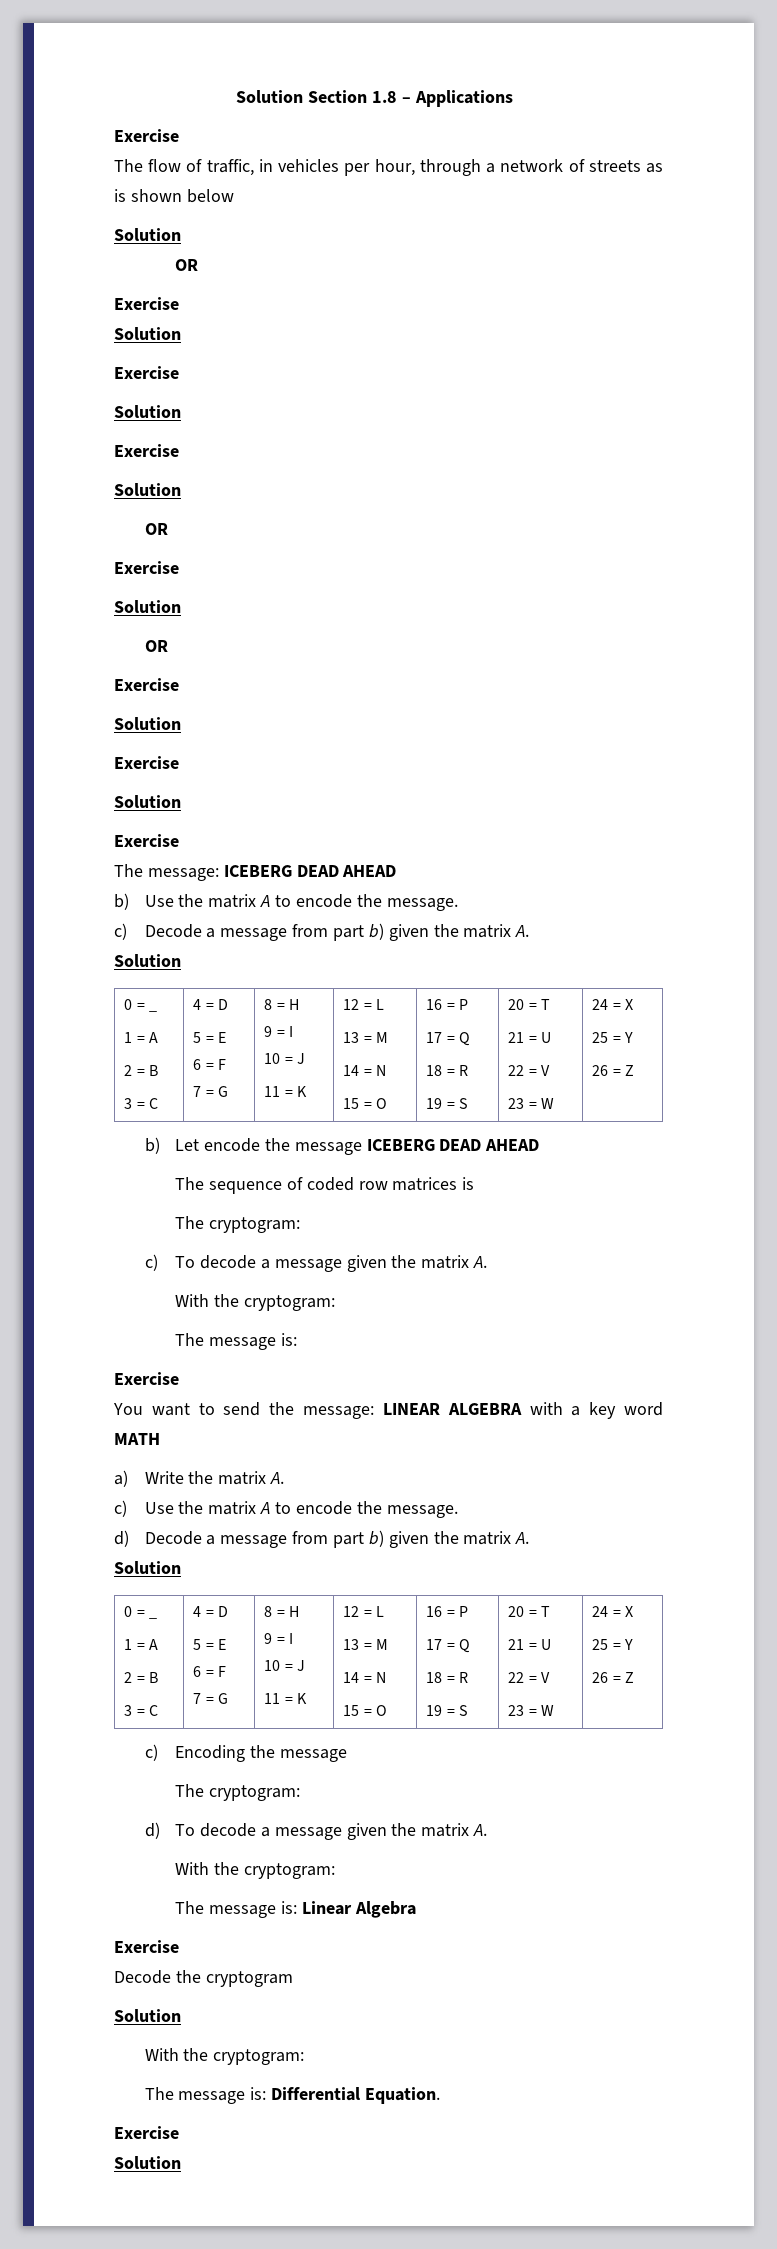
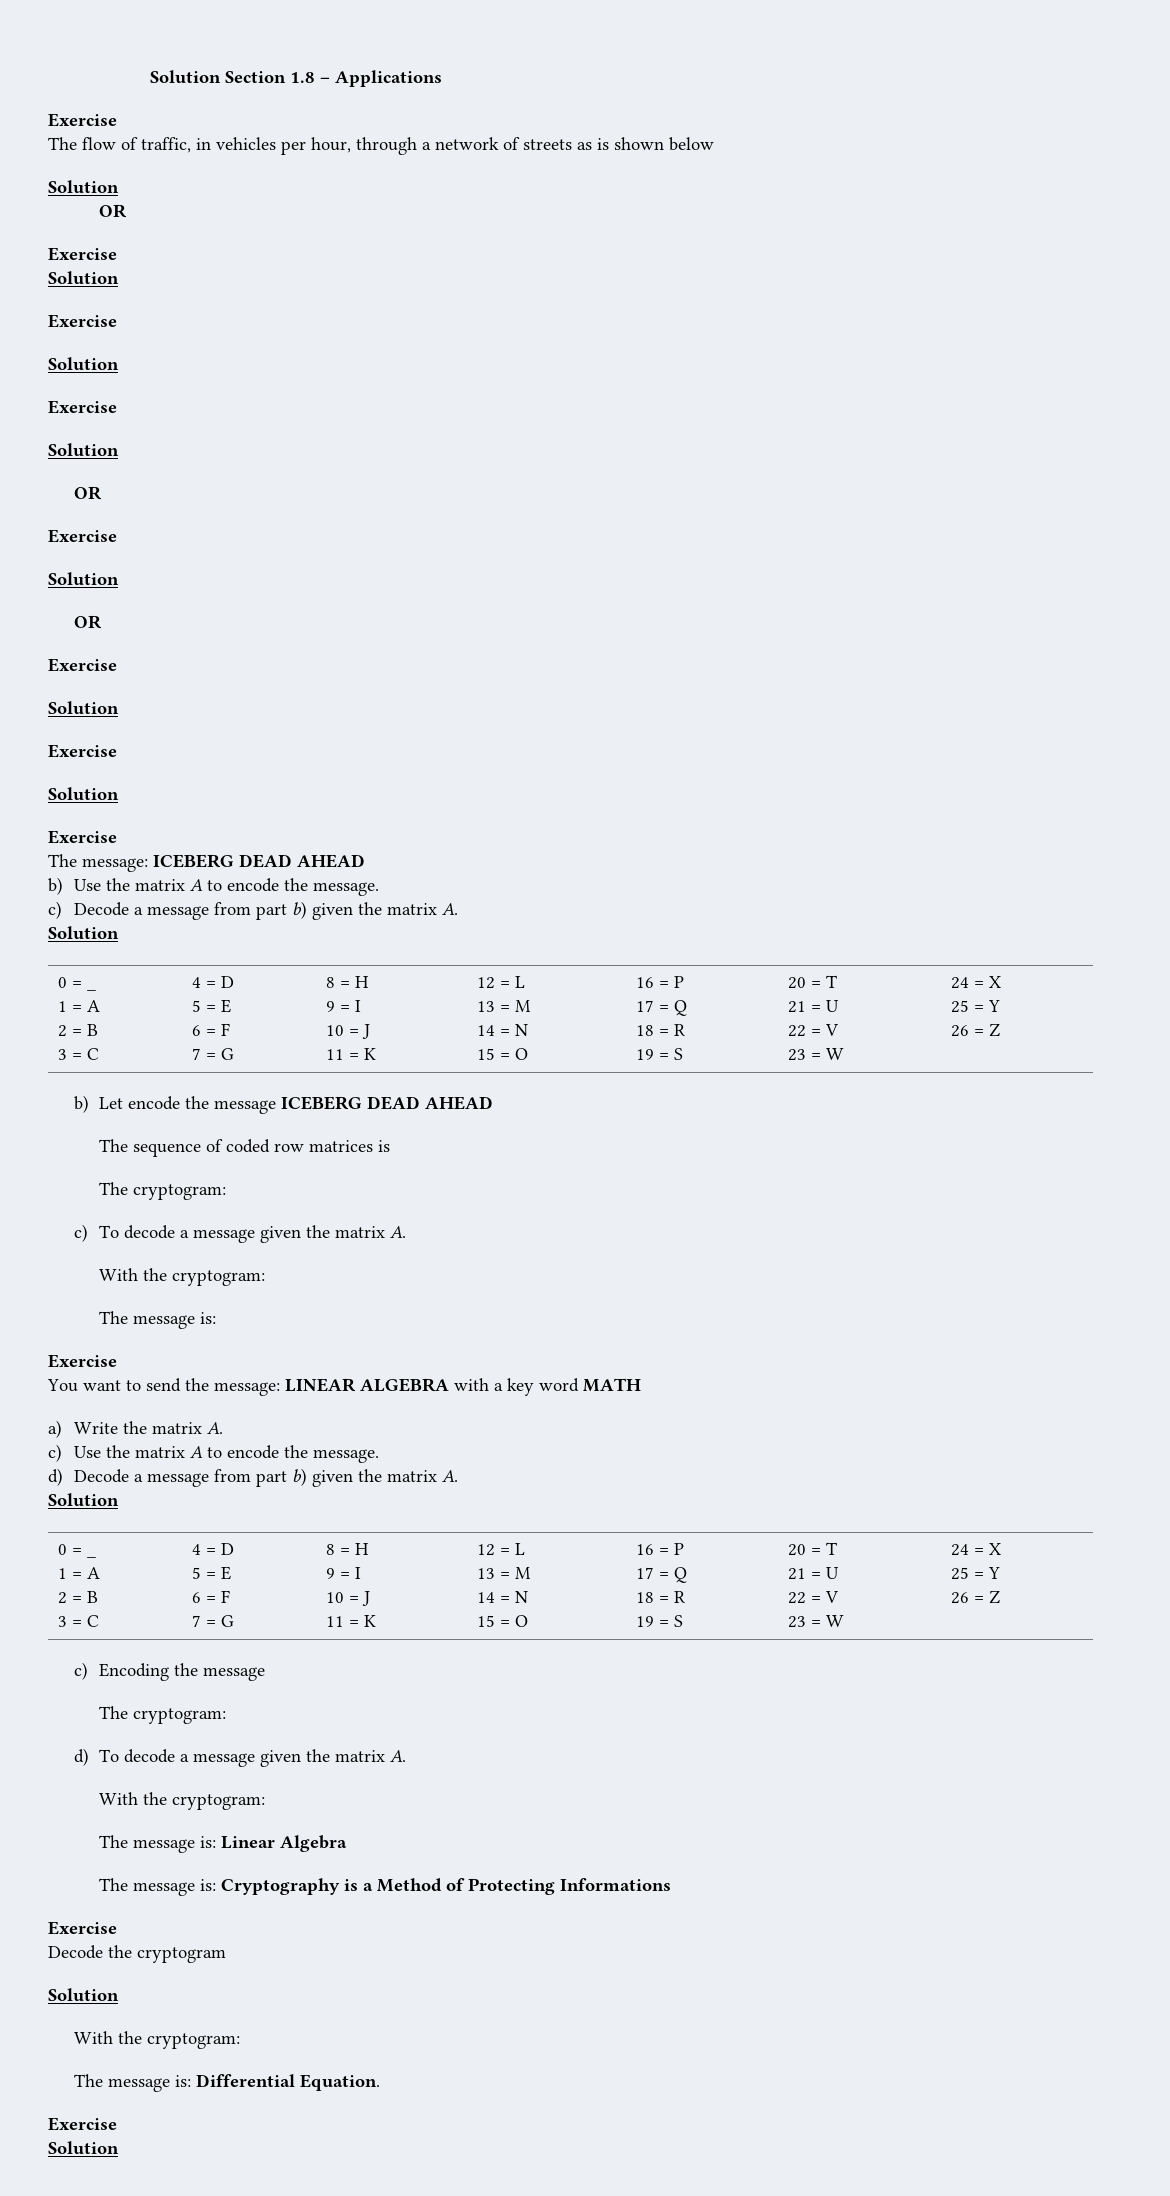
+ The message is: Cryptography is a Method of Protecting Informations

